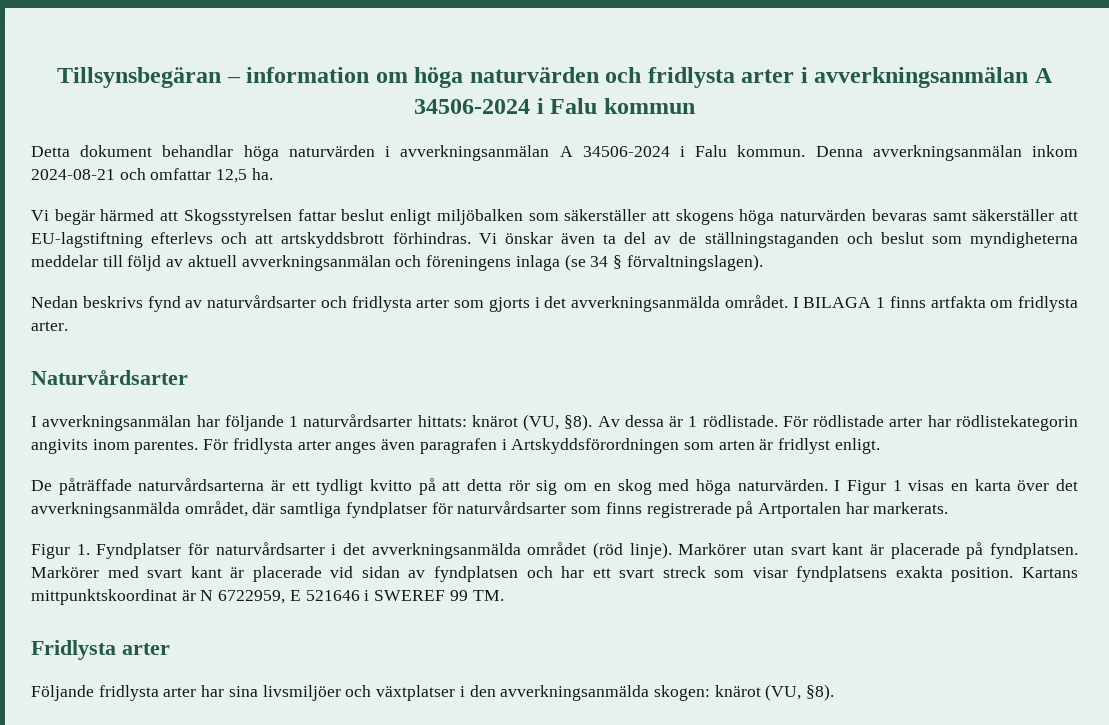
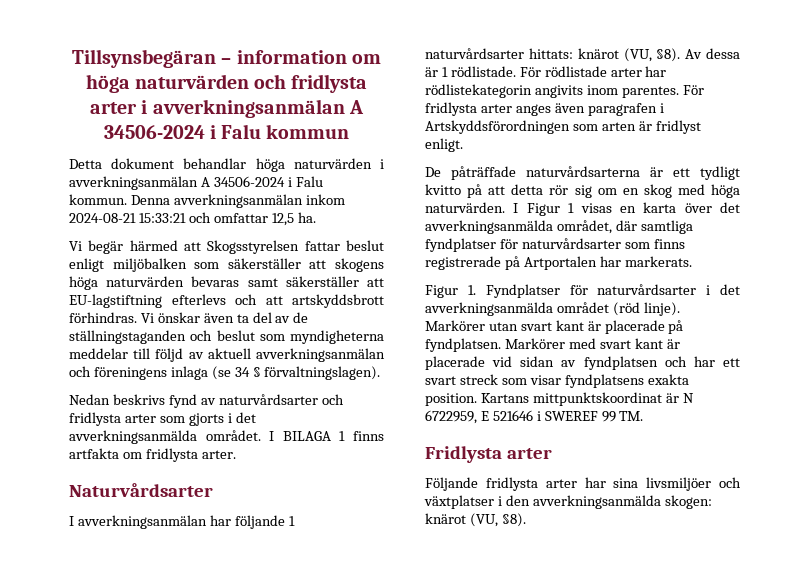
- Denna avverkningsanmälan inkom 2024-08-21 och omfattar 12,5 ha.
+ Denna avverkningsanmälan inkom 2024-08-21 15:33:21 och omfattar 12,5 ha.

